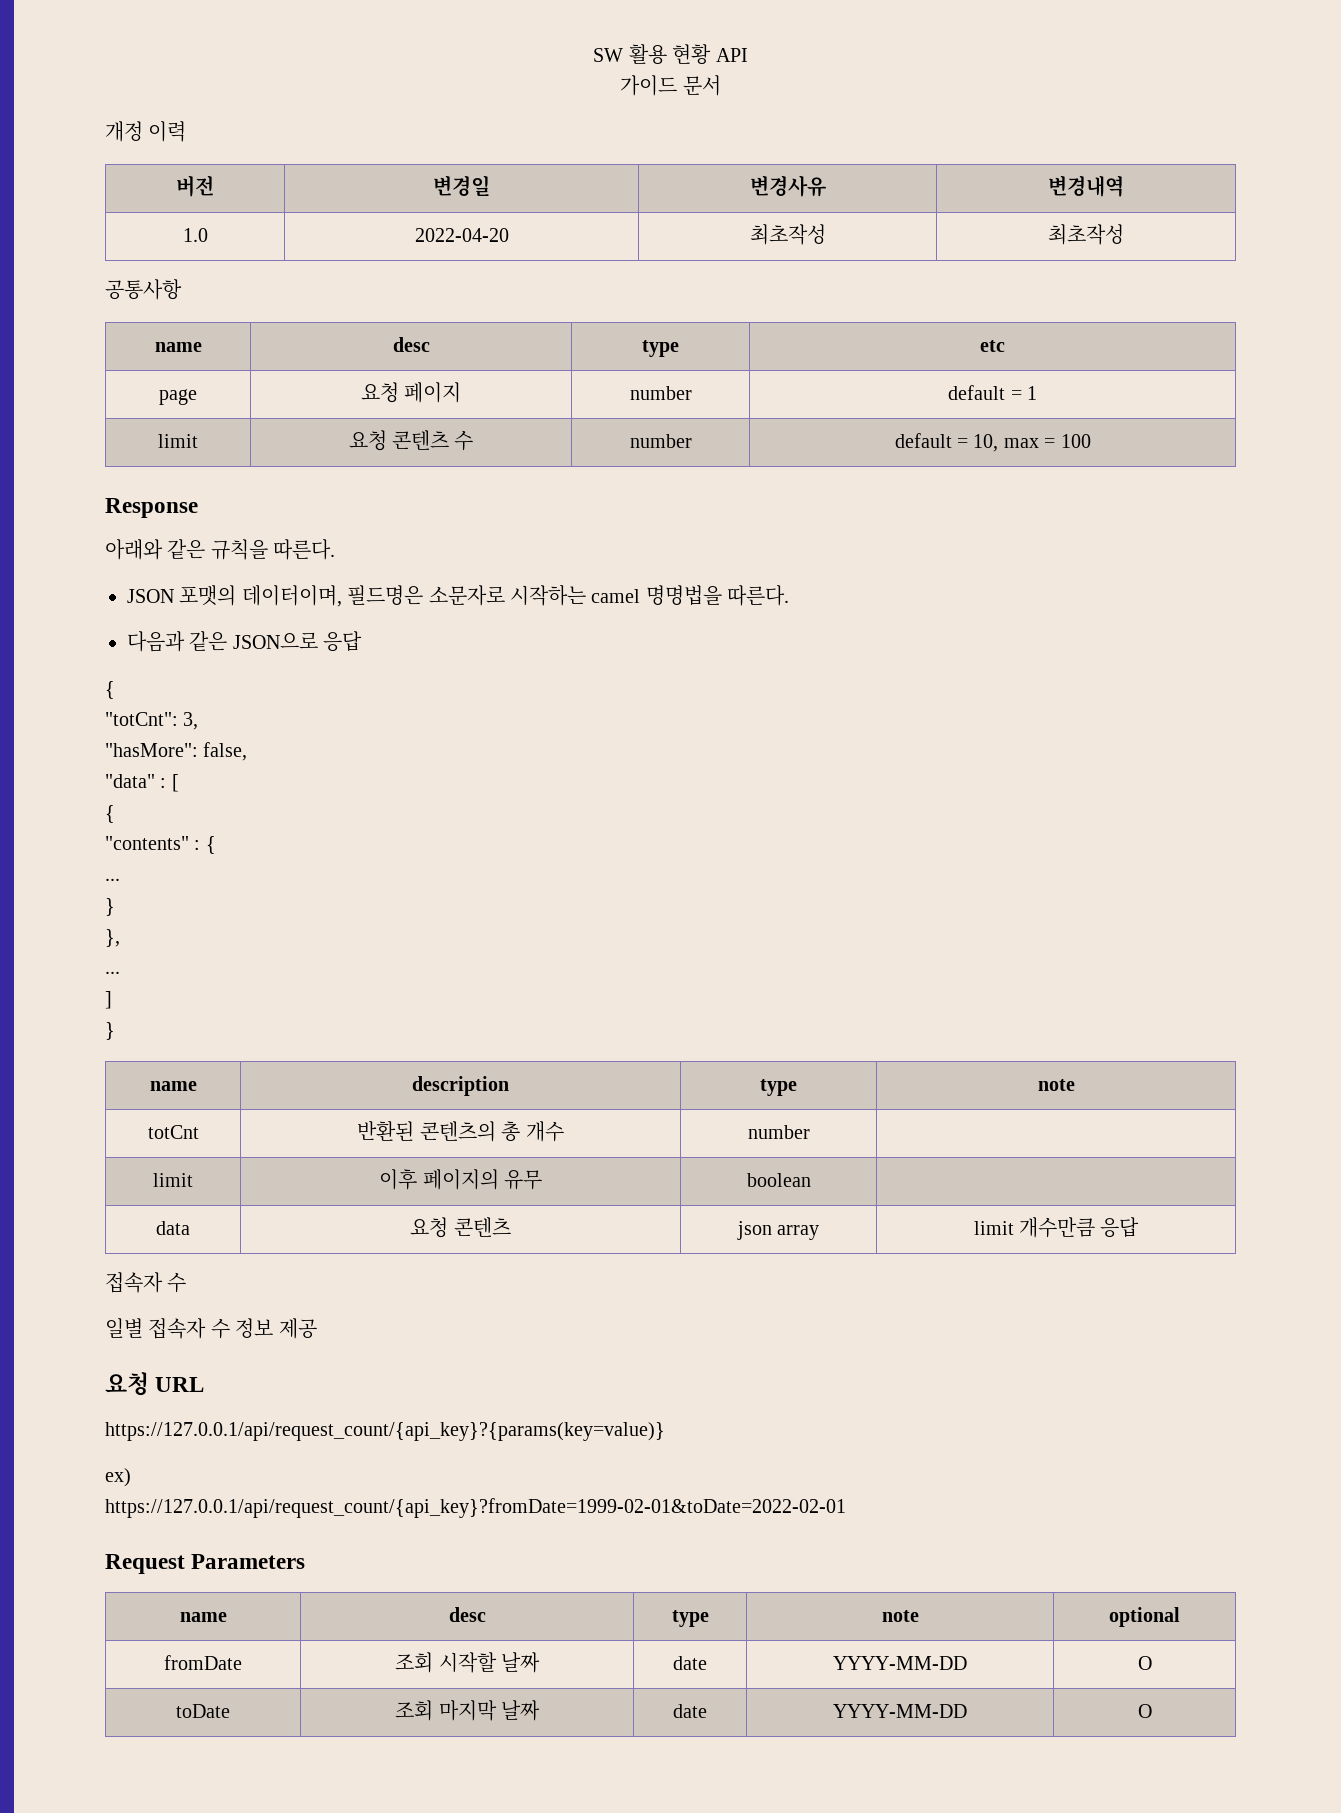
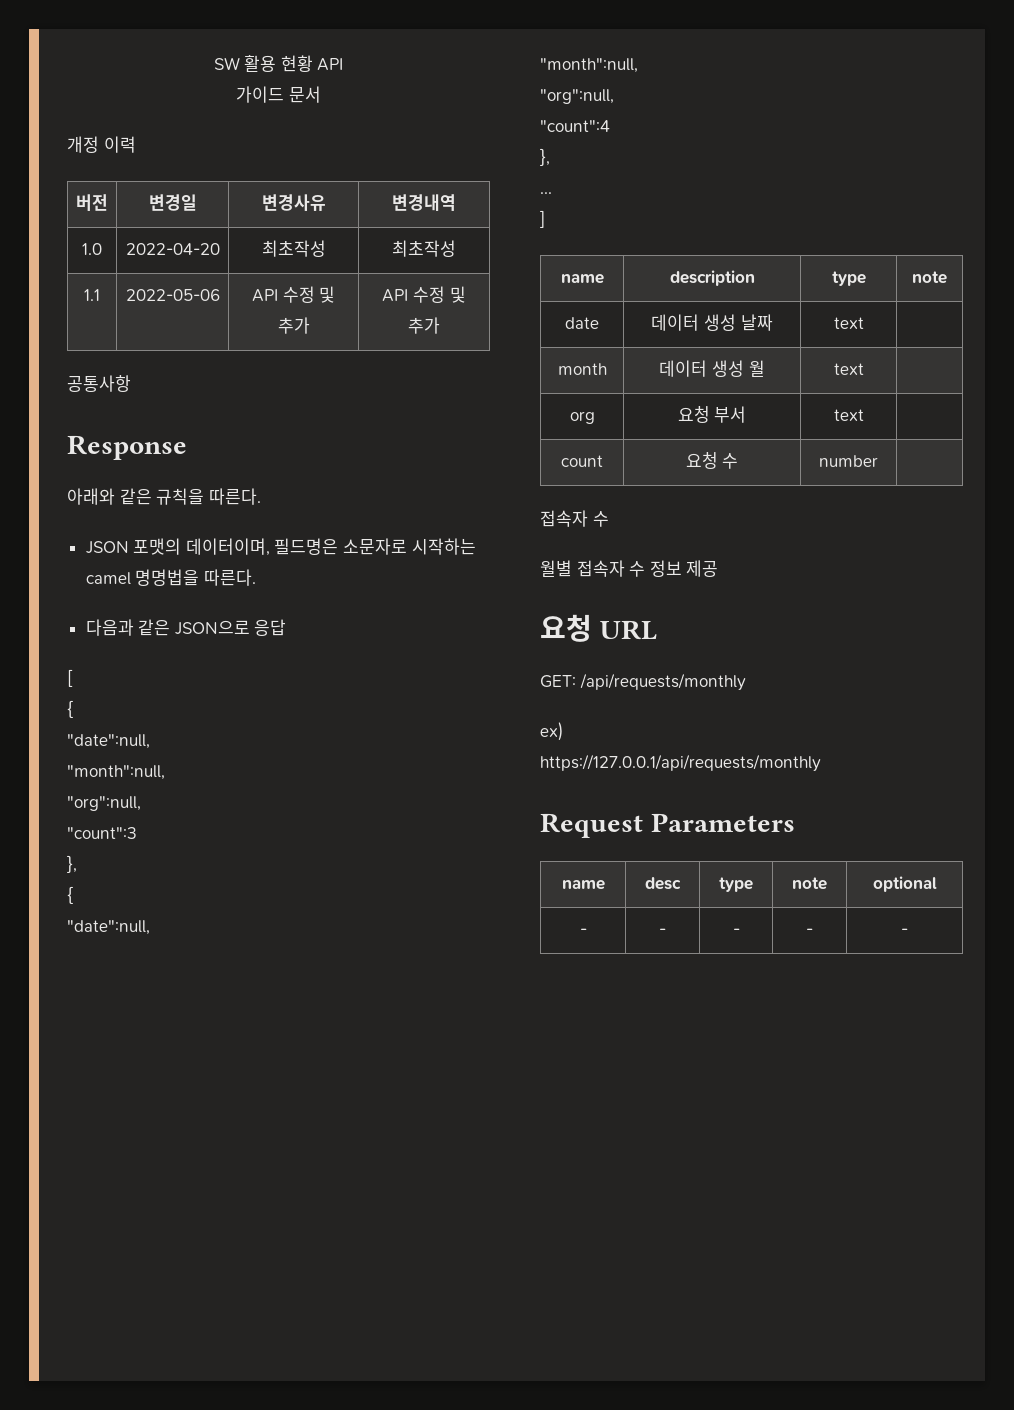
+ 1.1 | 2022-05-06 | API 수정 및 추가 | API 수정 및 추가
  공통사항
- name | desc | type | etc
- page | 요청 페이지 | number | default = 1
- limit | 요청 콘텐츠 수 | number | default = 10, max = 100
  다음과 같은 JSON으로 응답
+ [
  {
- "totCnt": 3,
- "hasMore": false,
- "data" : [
+ "date":null,
+ "month":null,
+ "org":null,
+ "count":3
+ },
  {
- "contents" : {
- ...
- }
+ "date":null,
+ "month":null,
+ "org":null,
+ "count":4
  ]
- }
- totCnt | 반환된 콘텐츠의 총 개수 | number |
- limit | 이후 페이지의 유무 | boolean |
- data | 요청 콘텐츠 | json array | limit 개수만큼 응답
+ date | 데이터 생성 날짜 | text |
+ month | 데이터 생성 월 | text |
+ org | 요청 부서 | text |
+ count | 요청 수 | number |
- 일별 접속자 수 정보 제공
+ 월별 접속자 수 정보 제공
- https://127.0.0.1/api/request_count/{api_key}?{params(key=value)}
+ GET: /api/requests/monthly
- https://127.0.0.1/api/request_count/{api_key}?fromDate=1999-02-01&toDate=2022-02-01
+ https://127.0.0.1/api/requests/monthly
- fromDate | 조회 시작할 날짜 | date | YYYY-MM-DD | O
- toDate | 조회 마지막 날짜 | date | YYYY-MM-DD | O
+ - | - | - | - | -

